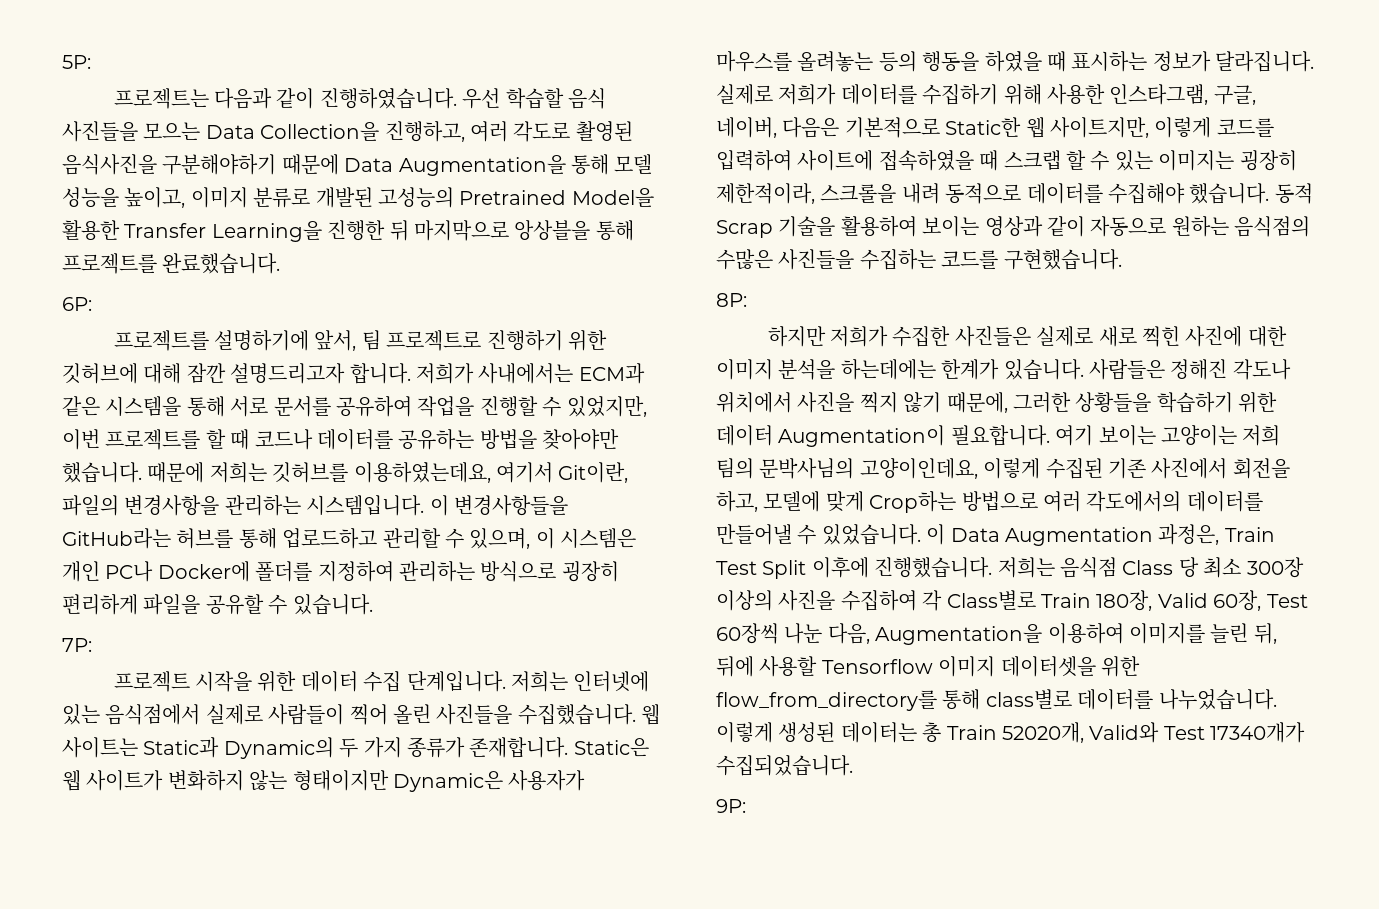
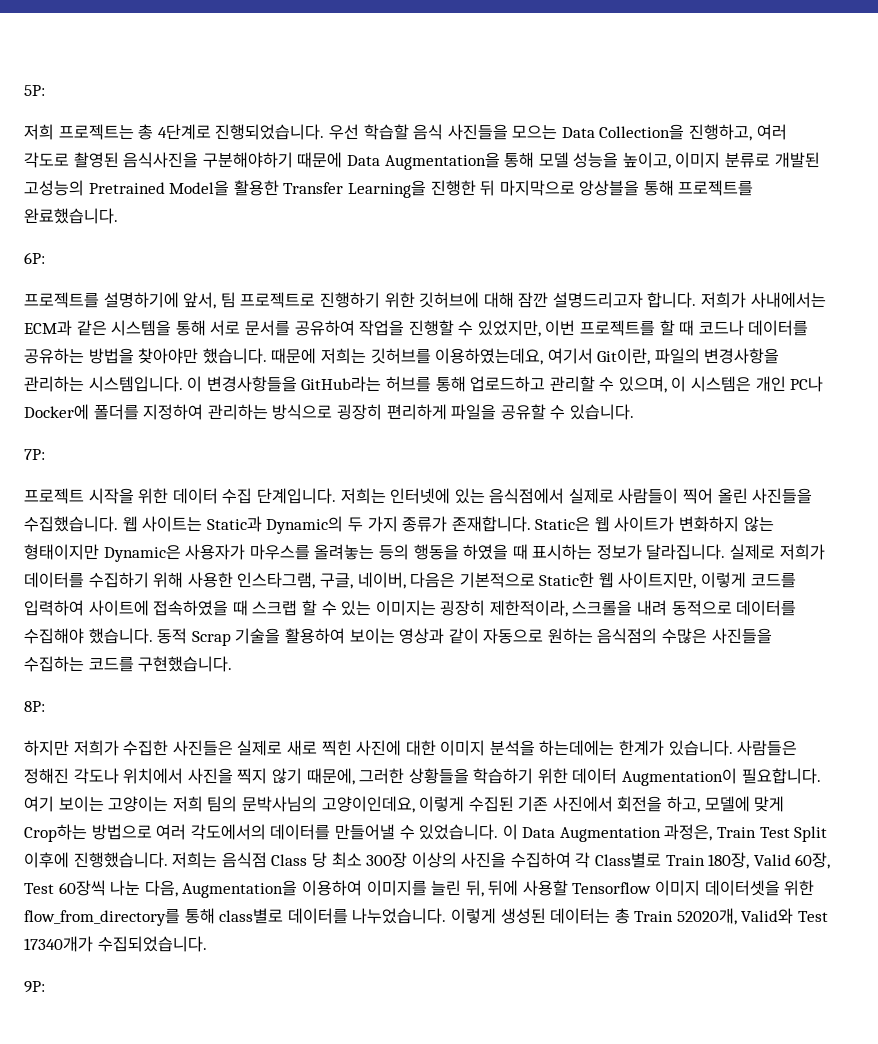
- 프로젝트는 다음과 같이 진행하였습니다.
+ 저희 프로젝트는 총 4단계로 진행되었습니다.

